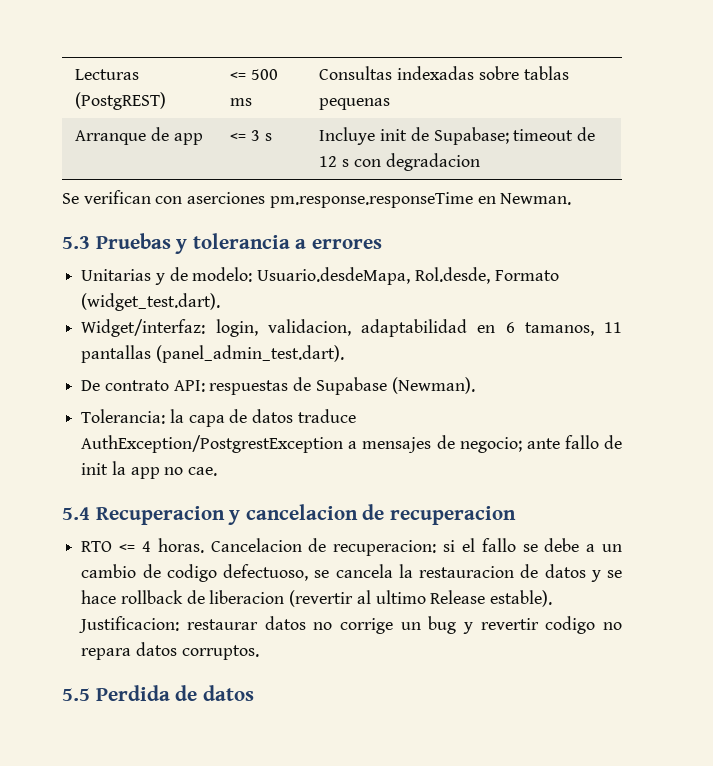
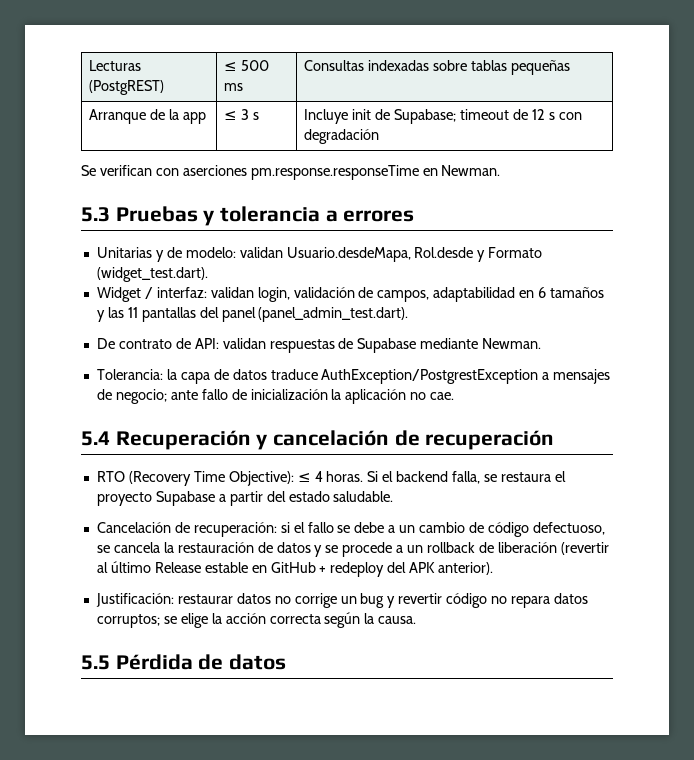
- Lecturas (PostgREST) | <= 500 ms | Consultas indexadas sobre tablas pequenas
+ Lecturas (PostgREST) | ≤ 500 ms | Consultas indexadas sobre tablas pequeñas
- Arranque de app | <= 3 s | Incluye init de Supabase; timeout de 12 s con degradacion
+ Arranque de la app | ≤ 3 s | Incluye init de Supabase; timeout de 12 s con degradación
- Unitarias y de modelo: Usuario.desdeMapa, Rol.desde, Formato (widget_test.dart).
- Widget/interfaz: login, validacion, adaptabilidad en 6 tamanos, 11 pantallas (panel_admin_test.dart).
+ Unitarias y de modelo: validan Usuario.desdeMapa, Rol.desde y Formato (widget_test.dart).
+ Widget / interfaz: validan login, validación de campos, adaptabilidad en 6 tamaños y las 11 pantallas del panel (panel_admin_test.dart).
- De contrato API: respuestas de Supabase (Newman).
+ De contrato de API: validan respuestas de Supabase mediante Newman.
- Tolerancia: la capa de datos traduce AuthException/PostgrestException a mensajes de negocio; ante fallo de init la app no cae.
+ Tolerancia: la capa de datos traduce AuthException/PostgrestException a mensajes de negocio; ante fallo de inicialización la aplicación no cae.
- 5.4 Recuperacion y cancelacion de recuperacion
- RTO <= 4 horas. Cancelacion de recuperacion: si el fallo se debe a un cambio de codigo defectuoso, se cancela la restauracion de datos y se hace rollback de liberacion (revertir al ultimo Release estable). Justificacion: restaurar datos no corrige un bug y revertir codigo no repara datos corruptos.
+ 5.4 Recuperación y cancelación de recuperación
+ RTO (Recovery Time Objective): ≤ 4 horas. Si el backend falla, se restaura el proyecto Supabase a partir del estado saludable.
+ Cancelación de recuperación: si el fallo se debe a un cambio de código defectuoso, se cancela la restauración de datos y se procede a un rollback de liberación (revertir al último Release estable en GitHub + redeploy del APK anterior).
+ Justificación: restaurar datos no corrige un bug y revertir código no repara datos corruptos; se elige la acción correcta según la causa.
- 5.5 Perdida de datos
+ 5.5 Pérdida de datos

